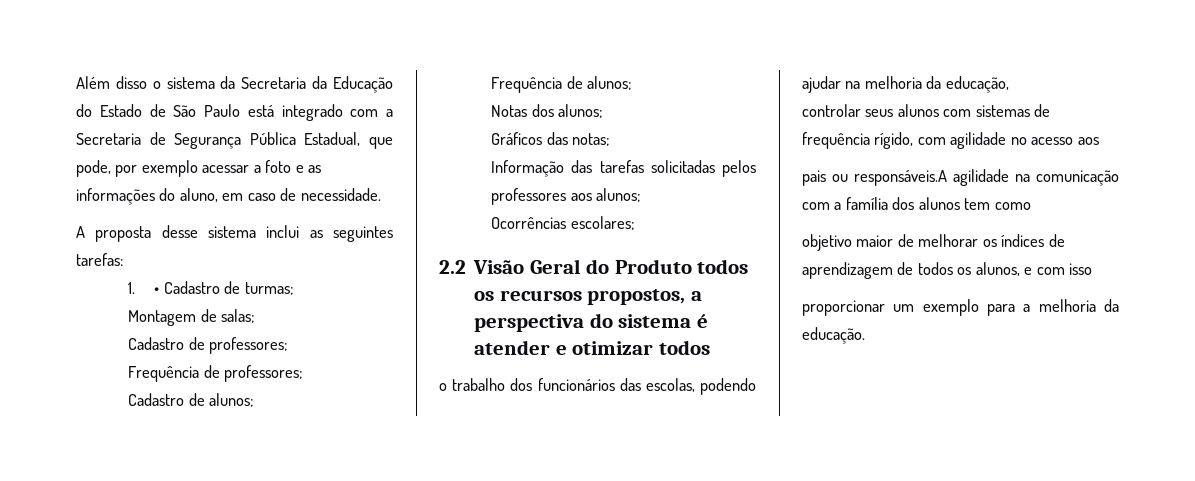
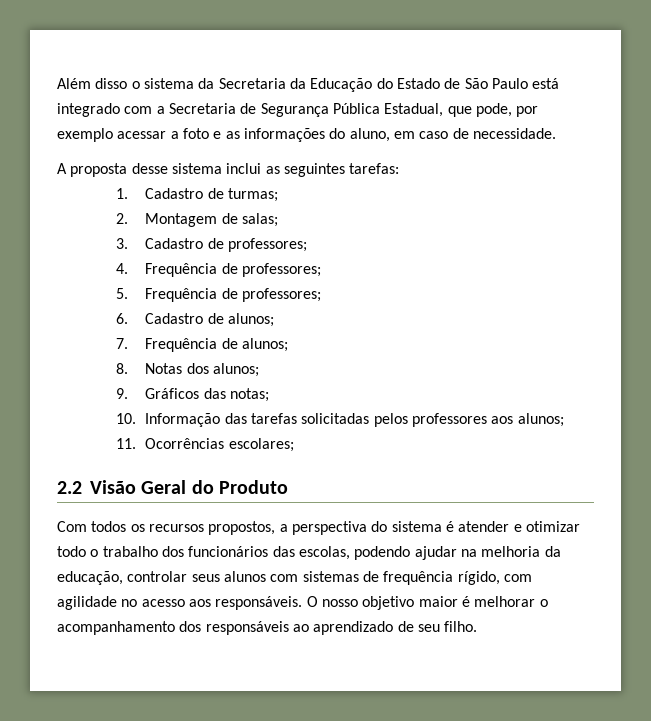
- 1. • Cadastro de turmas;
+ 1. Cadastro de turmas;
- Montagem de salas;
+ 2. Montagem de salas;
- Cadastro de professores;
+ 3. Cadastro de professores;
- Frequência de professores;
- Cadastro de alunos;
+ 4. Frequência de professores;
+ 5. Frequência de professores;
+ 6. Cadastro de alunos;
- Frequência de alunos;
+ 7. Frequência de alunos;
- Notas dos alunos;
+ 8. Notas dos alunos;
- Gráficos das notas;
+ 9. Gráficos das notas;
- Informação das tarefas solicitadas pelos professores aos alunos;
+ 10. Informação das tarefas solicitadas pelos professores aos alunos;
- Ocorrências escolares;
+ 11. Ocorrências escolares;
- 2.2 Visão Geral do Produto todos os recursos propostos, a perspectiva do sistema é atender e otimizar todos
- o trabalho dos funcionários das escolas, podendo ajudar na melhoria da educação,
- controlar seus alunos com sistemas de frequência rígido, com agilidade no acesso aos
- pais ou responsáveis.A agilidade na comunicação com a família dos alunos tem como
- objetivo maior de melhorar os índices de aprendizagem de todos os alunos, e com isso
- proporcionar um exemplo para a melhoria da educação.
+ 2.2 Visão Geral do Produto
+ Com todos os recursos propostos, a perspectiva do sistema é atender e otimizar todo o trabalho dos funcionários das escolas, podendo ajudar na melhoria da educação, controlar seus alunos com sistemas de frequência rígido, com agilidade no acesso aos responsáveis. O nosso objetivo maior é melhorar o acompanhamento dos responsáveis ao aprendizado de seu filho.

